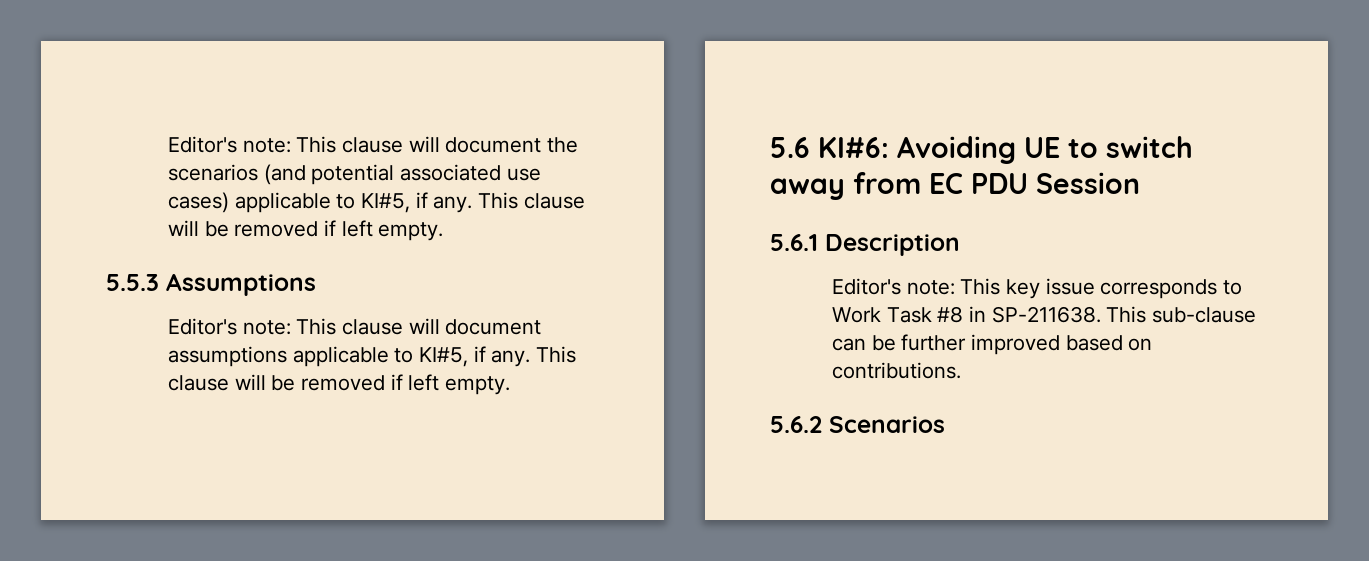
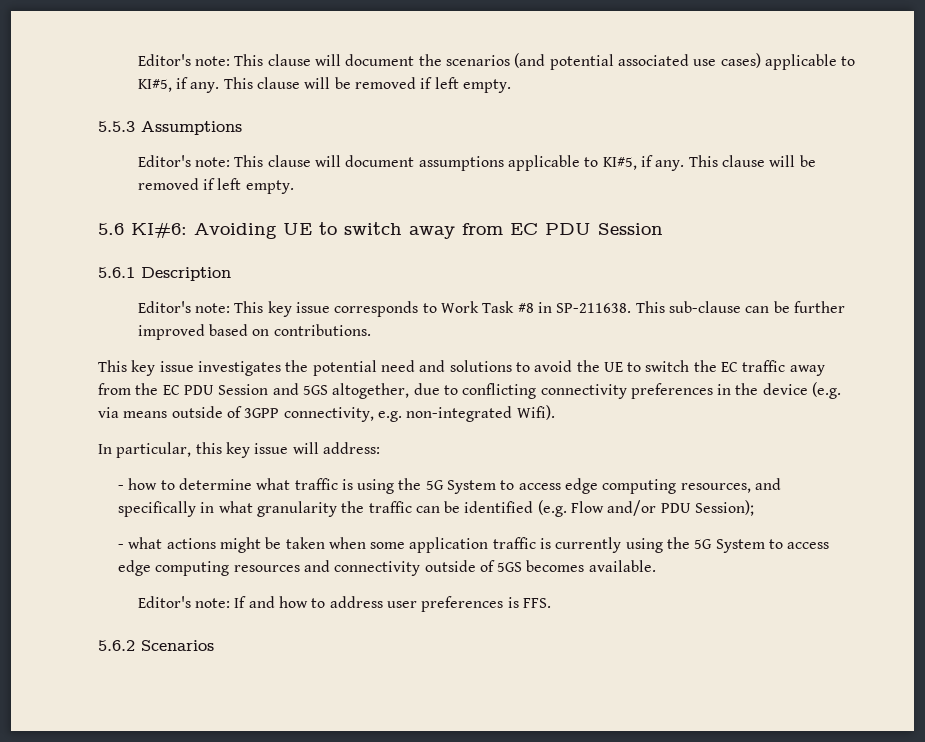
+ This key issue investigates the potential need and solutions to avoid the UE to switch the EC traffic away from the EC PDU Session and 5GS altogether, due to conflicting connectivity preferences in the device (e.g. via means outside of 3GPP connectivity, e.g. non-integrated Wifi).
+ In particular, this key issue will address:
+ - how to determine what traffic is using the 5G System to access edge computing resources, and specifically in what granularity the traffic can be identified (e.g. Flow and/or PDU Session);
+ - what actions might be taken when some application traffic is currently using the 5G System to access edge computing resources and connectivity outside of 5GS becomes available.
+ Editor's note: If and how to address user preferences is FFS.

